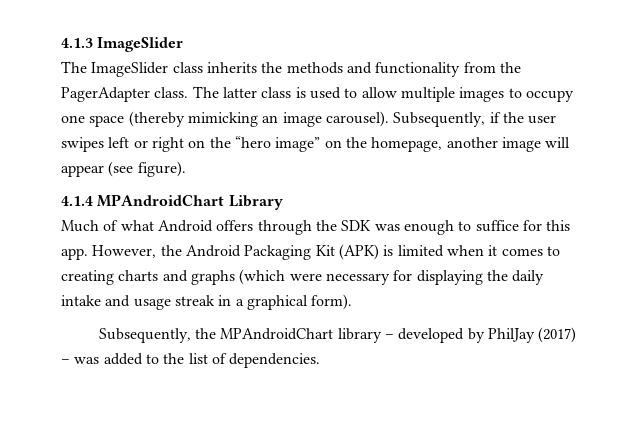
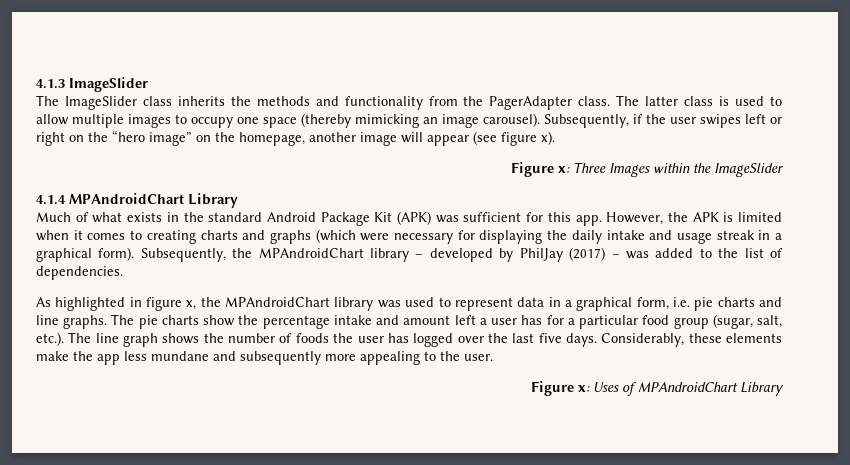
- Subsequently, if the user swipes left or right on the “hero image” on the homepage, another image will appear (see figure).
+ Subsequently, if the user swipes left or right on the “hero image” on the homepage, another image will appear (see figure x).
+ Figure x: Three Images within the ImageSlider
- Much of what Android offers through the SDK was enough to suffice for this app.
+ Much of what exists in the standard Android Package Kit (APK) was sufficient for this app.
- However, the Android Packaging Kit (APK) is limited when it comes to creating charts and graphs (which were necessary for displaying the daily intake and usage streak in a graphical form).
- Subsequently, the MPAndroidChart library – developed by PhilJay (2017) – was added to the list of dependencies.
+ However, the APK is limited when it comes to creating charts and graphs (which were necessary for displaying the daily intake and usage streak in a graphical form). Subsequently, the MPAndroidChart library – developed by PhilJay (2017) – was added to the list of dependencies.
+ As highlighted in figure x, the MPAndroidChart library was used to represent data in a graphical form, i.e. pie charts and line graphs. The pie charts show the percentage intake and amount left a user has for a particular food group (sugar, salt, etc.). The line graph shows the number of foods the user has logged over the last five days. Considerably, these elements make the app less mundane and subsequently more appealing to the user.
+ Figure x: Uses of MPAndroidChart Library

